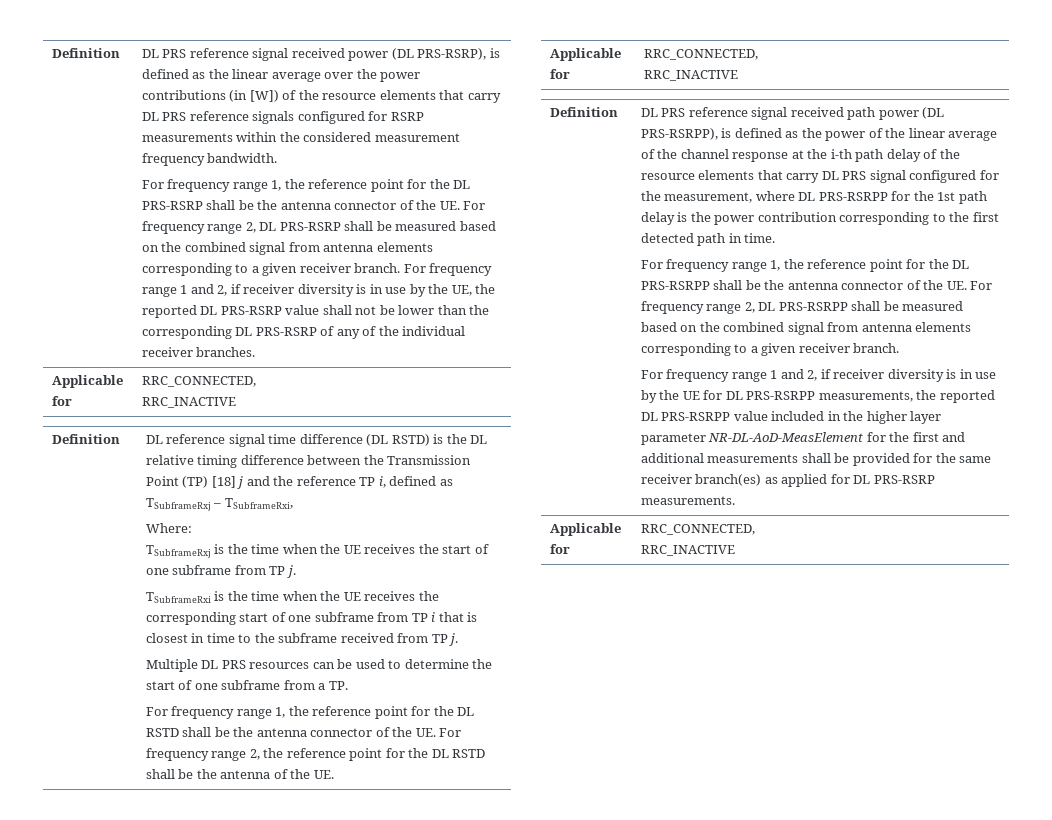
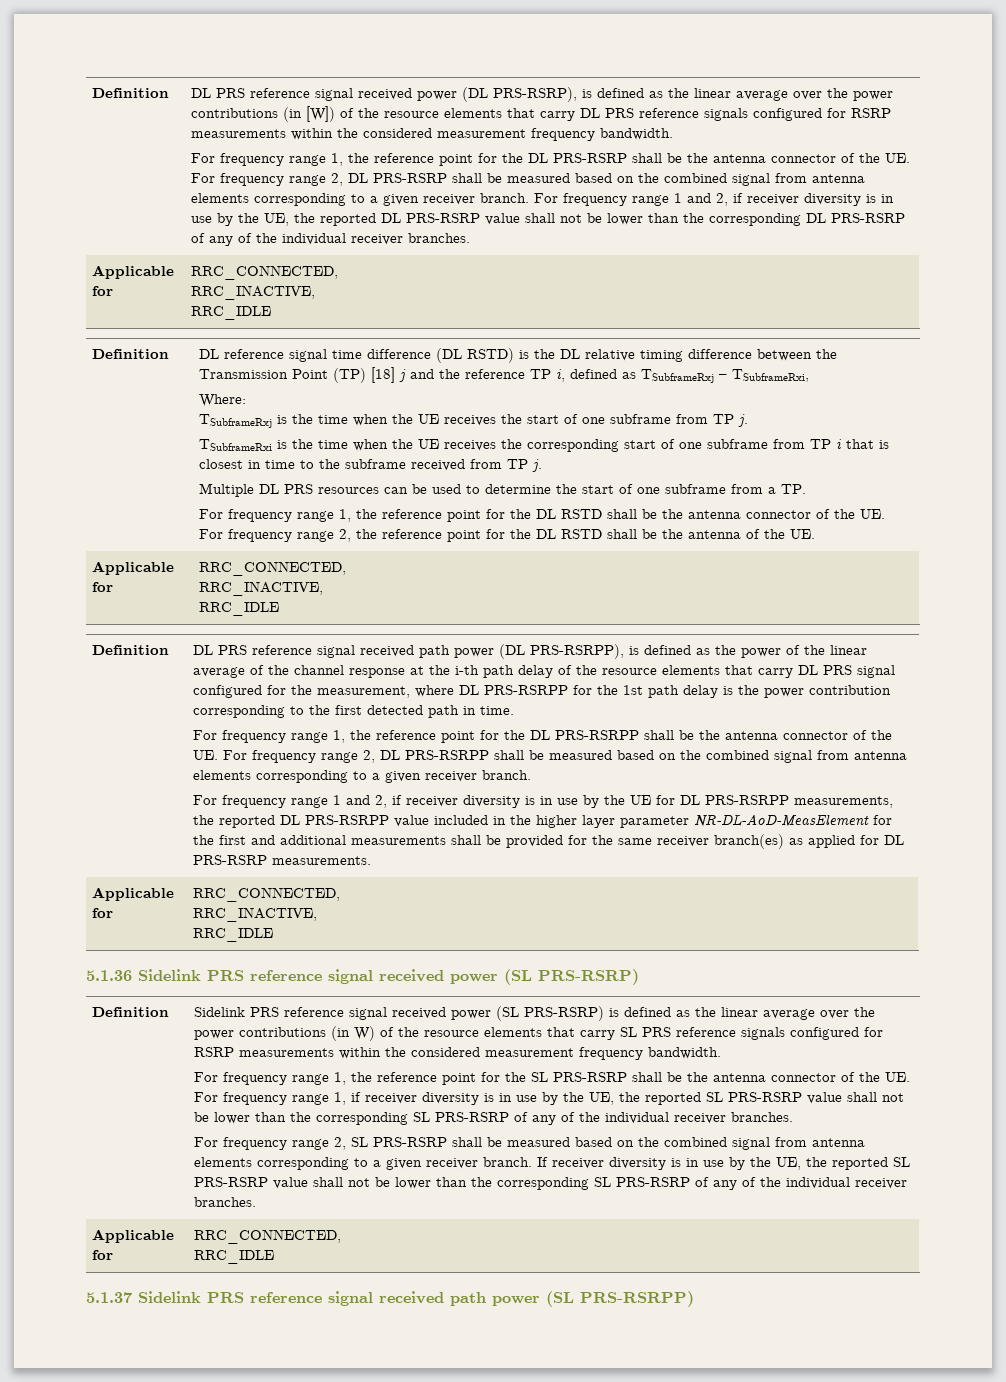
  For frequency range 1 and 2, if receiver diversity is in use by the UE, the reported DL PRS-RSRP value shall not be lower than the corresponding DL PRS-RSRP of any of the individual receiver branches.
  Applicable for | RRC_CONNECTED,
- RRC_INACTIVE
+ RRC_INACTIVE,
+ RRC_IDLE
  For frequency range 1, the reference point for the DL RSTD shall be the antenna connector of the UE. For frequency range 2, the reference point for the DL RSTD shall be the antenna of the UE.
  Applicable for | RRC_CONNECTED,
- RRC_INACTIVE
+ RRC_INACTIVE,
+ RRC_IDLE
  For frequency range 1 and 2, if receiver diversity is in use by the UE for DL PRS-RSRPP measurements, the reported DL PRS-RSRPP value included in the higher layer parameter NR-DL-AoD-MeasElement for the first and additional measurements shall be provided for the same receiver branch(es) as applied for DL PRS-RSRP measurements.
  Applicable for | RRC_CONNECTED,
- RRC_INACTIVE
+ RRC_INACTIVE,
+ RRC_IDLE
+ 5.1.36 Sidelink PRS reference signal received power (SL PRS-RSRP)
+ Definition | Sidelink PRS reference signal received power (SL PRS-RSRP) is defined as the linear average over the power contributions (in W) of the resource elements that carry SL PRS reference signals configured for RSRP measurements within the considered measurement frequency bandwidth.
+ For frequency range 1, the reference point for the SL PRS-RSRP shall be the antenna connector of the UE. For frequency range 1, if receiver diversity is in use by the UE, the reported SL PRS-RSRP value shall not be lower than the corresponding SL PRS-RSRP of any of the individual receiver branches.
+ For frequency range 2, SL PRS-RSRP shall be measured based on the combined signal from antenna elements corresponding to a given receiver branch. If receiver diversity is in use by the UE, the reported SL PRS-RSRP value shall not be lower than the corresponding SL PRS-RSRP of any of the individual receiver branches.
+ Applicable for | RRC_CONNECTED,
+ RRC_IDLE
+ 5.1.37 Sidelink PRS reference signal received path power (SL PRS-RSRPP)

